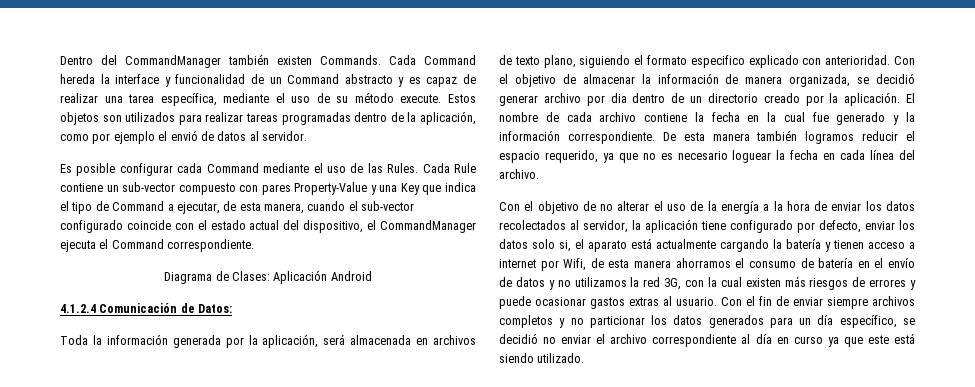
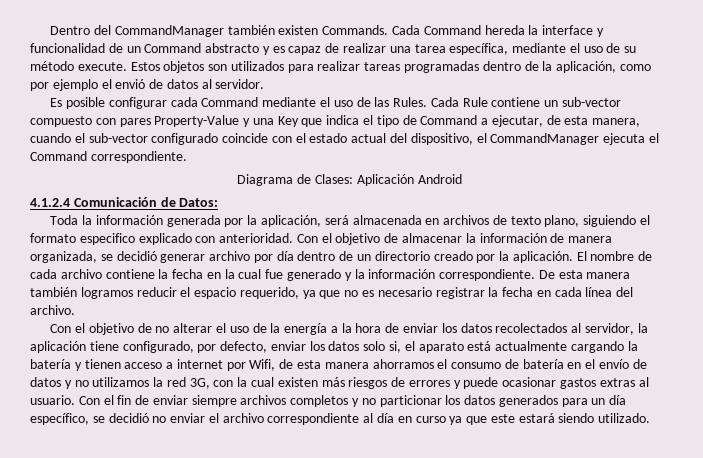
- Con el objetivo de almacenar la información de manera organizada, se decidió generar archivo por dia dentro de un directorio creado por la aplicación.
+ Con el objetivo de almacenar la información de manera organizada, se decidió generar archivo por día dentro de un directorio creado por la aplicación.
- De esta manera también logramos reducir el espacio requerido, ya que no es necesario loguear la fecha en cada línea del archivo.
+ De esta manera también logramos reducir el espacio requerido, ya que no es necesario registrar la fecha en cada línea del archivo.
- Con el objetivo de no alterar el uso de la energía a la hora de enviar los datos recolectados al servidor, la aplicación tiene configurado por defecto, enviar los datos solo si, el aparato está actualmente cargando la batería y tienen acceso a internet por Wifi, de esta manera ahorramos el consumo de batería en el envío de datos y no utilizamos la red 3G, con la cual existen más riesgos de errores y puede ocasionar gastos extras al usuario.
+ Con el objetivo de no alterar el uso de la energía a la hora de enviar los datos recolectados al servidor, la aplicación tiene configurado, por defecto, enviar los datos solo si, el aparato está actualmente cargando la batería y tienen acceso a internet por Wifi, de esta manera ahorramos el consumo de batería en el envío de datos y no utilizamos la red 3G, con la cual existen más riesgos de errores y puede ocasionar gastos extras al usuario.
- Con el fin de enviar siempre archivos completos y no particionar los datos generados para un día específico, se decidió no enviar el archivo correspondiente al día en curso ya que este está siendo utilizado.
+ Con el fin de enviar siempre archivos completos y no particionar los datos generados para un día específico, se decidió no enviar el archivo correspondiente al día en curso ya que este estará siendo utilizado.

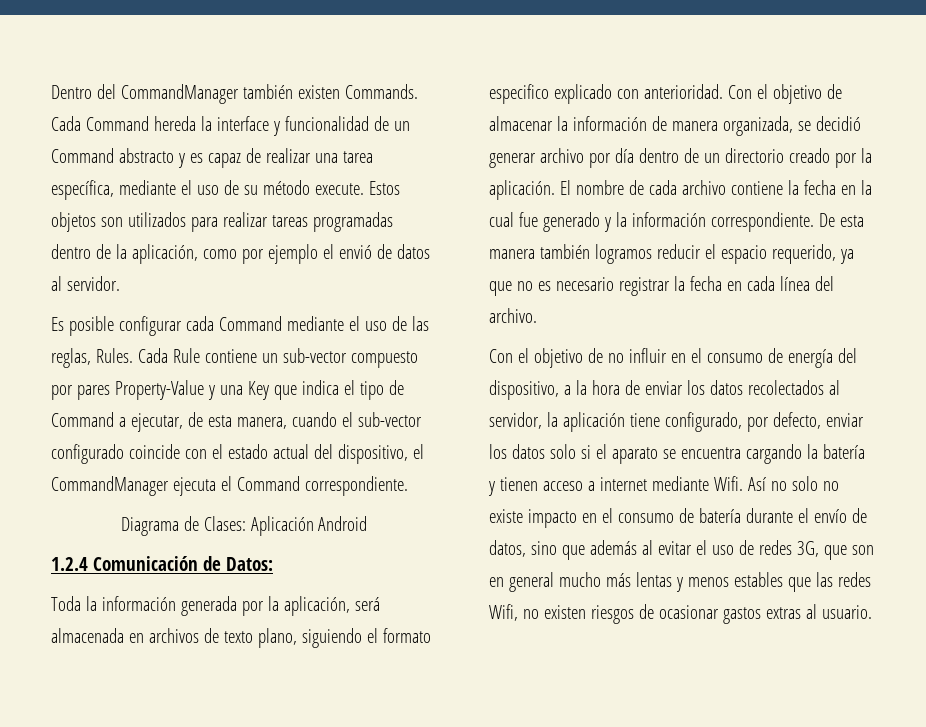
- Es posible configurar cada Command mediante el uso de las Rules.
+ Es posible configurar cada Command mediante el uso de las reglas, Rules.
- Cada Rule contiene un sub-vector compuesto con pares Property-Value y una Key que indica el tipo de Command a ejecutar, de esta manera, cuando el sub-vector configurado coincide con el estado actual del dispositivo, el CommandManager ejecuta el Command correspondiente.
+ Cada Rule contiene un sub-vector compuesto por pares Property-Value y una Key que indica el tipo de Command a ejecutar, de esta manera, cuando el sub-vector configurado coincide con el estado actual del dispositivo, el CommandManager ejecuta el Command correspondiente.
- 4.1.2.4 Comunicación de Datos:
+ 1.2.4 Comunicación de Datos:
- Con el objetivo de no alterar el uso de la energía a la hora de enviar los datos recolectados al servidor, la aplicación tiene configurado, por defecto, enviar los datos solo si, el aparato está actualmente cargando la batería y tienen acceso a internet por Wifi, de esta manera ahorramos el consumo de batería en el envío de datos y no utilizamos la red 3G, con la cual existen más riesgos de errores y puede ocasionar gastos extras al usuario. Con el fin de enviar siempre archivos completos y no particionar los datos generados para un día específico, se decidió no enviar el archivo correspondiente al día en curso ya que este estará siendo utilizado.
+ Con el objetivo de no influir en el consumo de energía del dispositivo, a la hora de enviar los datos recolectados al servidor, la aplicación tiene configurado, por defecto, enviar los datos solo si el aparato se encuentra cargando la batería y tienen acceso a internet mediante Wifi. Así no solo no existe impacto en el consumo de batería durante el envío de datos, sino que además al evitar el uso de redes 3G, que son en general mucho más lentas y menos estables que las redes Wifi, no existen riesgos de ocasionar gastos extras al usuario.

